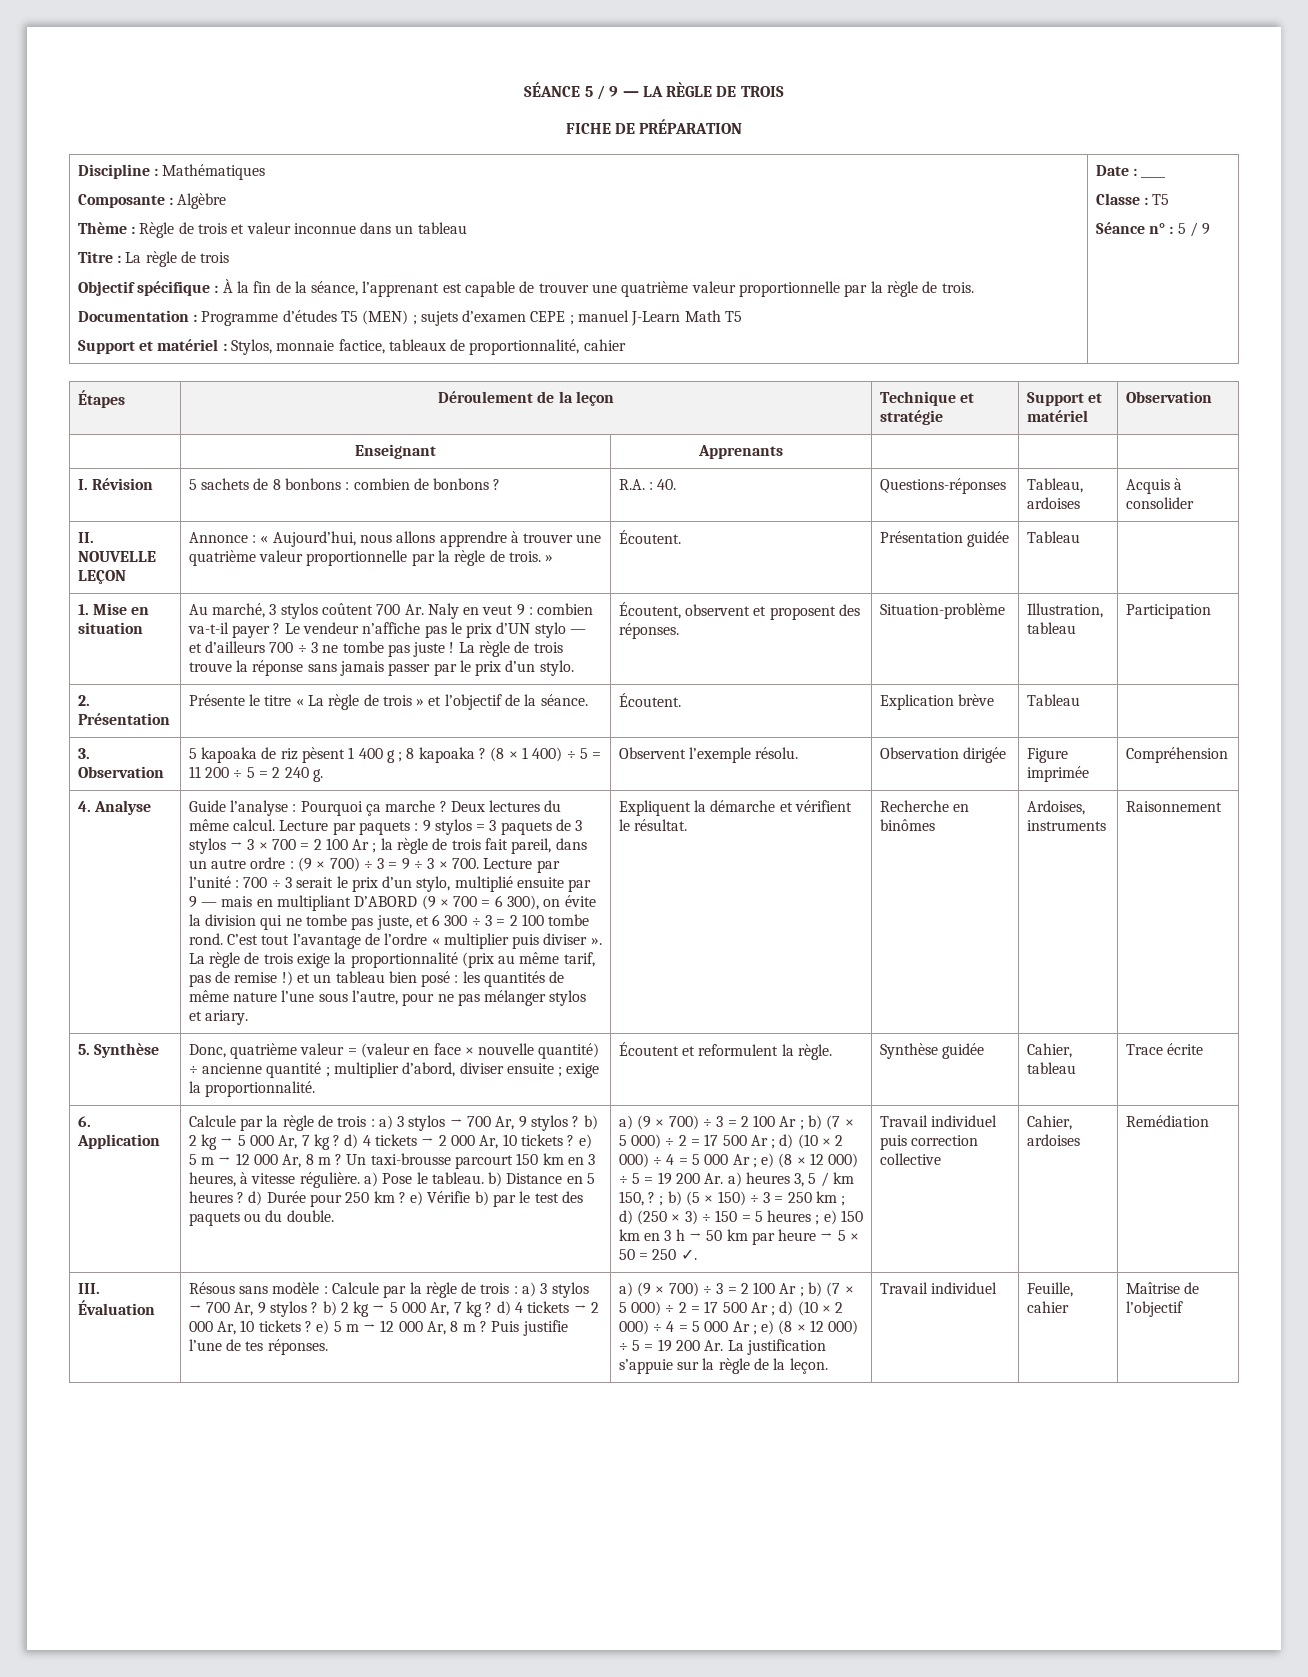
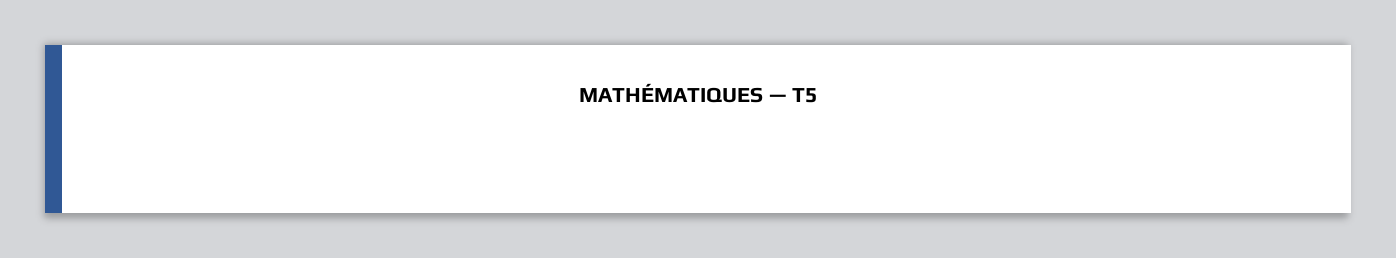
- SÉANCE 5 / 9 — LA RÈGLE DE TROIS
- FICHE DE PRÉPARATION
- Discipline : Mathématiques
- Composante : Algèbre
- Thème : Règle de trois et valeur inconnue dans un tableau
- Titre : La règle de trois
- Objectif spécifique : À la fin de la séance, l’apprenant est capable de trouver une quatrième valeur proportionnelle par la règle de trois.
- Documentation : Programme d’études T5 (MEN) ; sujets d’examen CEPE ; manuel J-Learn Math T5
- Support et matériel : Stylos, monnaie factice, tableaux de proportionnalité, cahier | Date : ____
- Classe : T5
- Séance n° : 5 / 9
- Étapes | Déroulement de la leçon | Technique et stratégie | Support et matériel | Observation
- | Enseignant | Apprenants | | |
- I. Révision | 5 sachets de 8 bonbons : combien de bonbons ? | R.A. : 40. | Questions-réponses | Tableau, ardoises | Acquis à consolider
- II. NOUVELLE LEÇON | Annonce : « Aujourd’hui, nous allons apprendre à trouver une quatrième valeur proportionnelle par la règle de trois. » | Écoutent. | Présentation guidée | Tableau |
- 1. Mise en situation | Au marché, 3 stylos coûtent 700 Ar. Naly en veut 9 : combien va-t-il payer ? Le vendeur n’affiche pas le prix d’UN stylo — et d’ailleurs 700 ÷ 3 ne tombe pas juste ! La règle de trois trouve la réponse sans jamais passer par le prix d’un stylo. | Écoutent, observent et proposent des réponses. | Situation-problème | Illustration, tableau | Participation
- 2. Présentation | Présente le titre « La règle de trois » et l’objectif de la séance. | Écoutent. | Explication brève | Tableau |
- 3. Observation | 5 kapoaka de riz pèsent 1 400 g ; 8 kapoaka ? (8 × 1 400) ÷ 5 = 11 200 ÷ 5 = 2 240 g. | Observent l’exemple résolu. | Observation dirigée | Figure imprimée | Compréhension
- 4. Analyse | Guide l’analyse : Pourquoi ça marche ? Deux lectures du même calcul. Lecture par paquets : 9 stylos = 3 paquets de 3 stylos → 3 × 700 = 2 100 Ar ; la règle de trois fait pareil, dans un autre ordre : (9 × 700) ÷ 3 = 9 ÷ 3 × 700. Lecture par l’unité : 700 ÷ 3 serait le prix d’un stylo, multiplié ensuite par 9 — mais en multipliant D’ABORD (9 × 700 = 6 300), on évite la division qui ne tombe pas juste, et 6 300 ÷ 3 = 2 100 tombe rond. C’est tout l’avantage de l’ordre « multiplier puis diviser ». La règle de trois exige la proportionnalité (prix au même tarif, pas de remise !) et un tableau bien posé : les quantités de même nature l’une sous l’autre, pour ne pas mélanger stylos et ariary. | Expliquent la démarche et vérifient le résultat. | Recherche en binômes | Ardoises, instruments | Raisonnement
- 5. Synthèse | Donc, quatrième valeur = (valeur en face × nouvelle quantité) ÷ ancienne quantité ; multiplier d’abord, diviser ensuite ; exige la proportionnalité. | Écoutent et reformulent la règle. | Synthèse guidée | Cahier, tableau | Trace écrite
- 6. Application | Calcule par la règle de trois : a) 3 stylos → 700 Ar, 9 stylos ? b) 2 kg → 5 000 Ar, 7 kg ? d) 4 tickets → 2 000 Ar, 10 tickets ? e) 5 m → 12 000 Ar, 8 m ? Un taxi-brousse parcourt 150 km en 3 heures, à vitesse régulière. a) Pose le tableau. b) Distance en 5 heures ? d) Durée pour 250 km ? e) Vérifie b) par le test des paquets ou du double. | a) (9 × 700) ÷ 3 = 2 100 Ar ; b) (7 × 5 000) ÷ 2 = 17 500 Ar ; d) (10 × 2 000) ÷ 4 = 5 000 Ar ; e) (8 × 12 000) ÷ 5 = 19 200 Ar. a) heures 3, 5 / km 150, ? ; b) (5 × 150) ÷ 3 = 250 km ; d) (250 × 3) ÷ 150 = 5 heures ; e) 150 km en 3 h → 50 km par heure → 5 × 50 = 250 ✓. | Travail individuel puis correction collective | Cahier, ardoises | Remédiation
- III. Évaluation | Résous sans modèle : Calcule par la règle de trois : a) 3 stylos → 700 Ar, 9 stylos ? b) 2 kg → 5 000 Ar, 7 kg ? d) 4 tickets → 2 000 Ar, 10 tickets ? e) 5 m → 12 000 Ar, 8 m ? Puis justifie l’une de tes réponses. | a) (9 × 700) ÷ 3 = 2 100 Ar ; b) (7 × 5 000) ÷ 2 = 17 500 Ar ; d) (10 × 2 000) ÷ 4 = 5 000 Ar ; e) (8 × 12 000) ÷ 5 = 19 200 Ar. La justification s’appuie sur la règle de la leçon. | Travail individuel | Feuille, cahier | Maîtrise de l’objectif
+ MATHÉMATIQUES — T5

